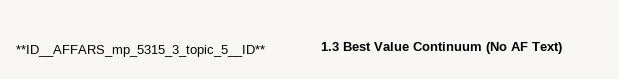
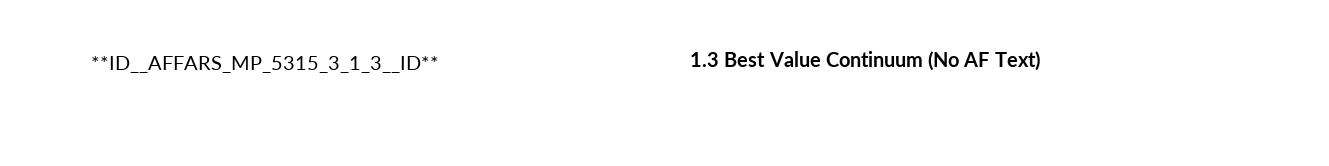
- **ID__AFFARS_mp_5315_3_topic_5__ID**
+ **ID__AFFARS_MP_5315_3_1_3__ID**

